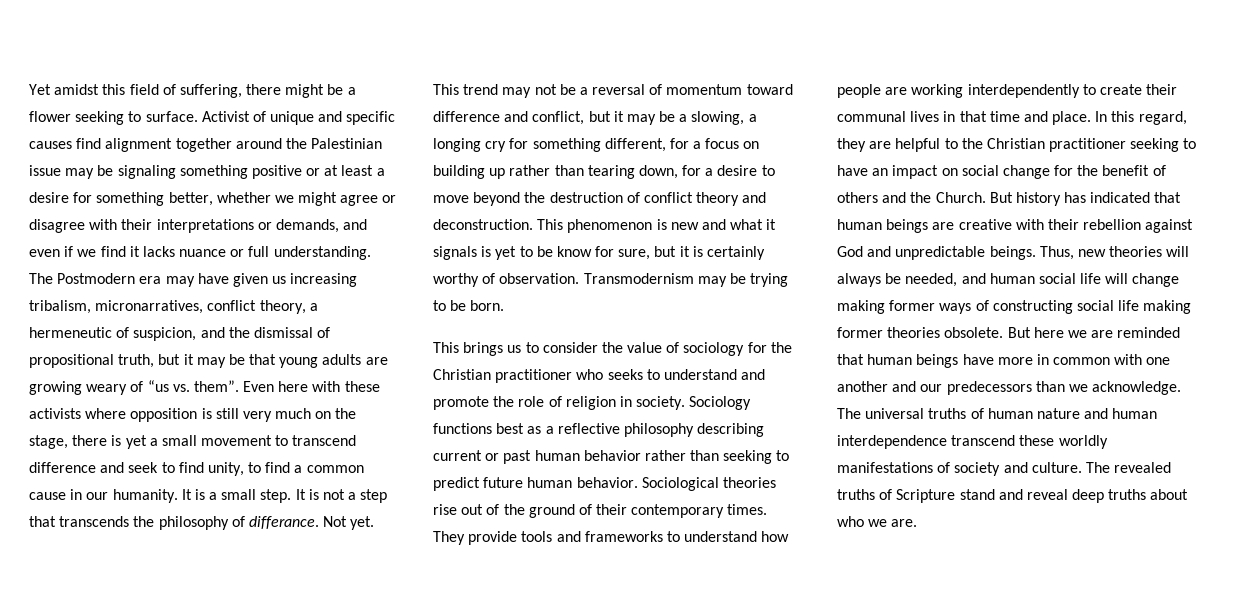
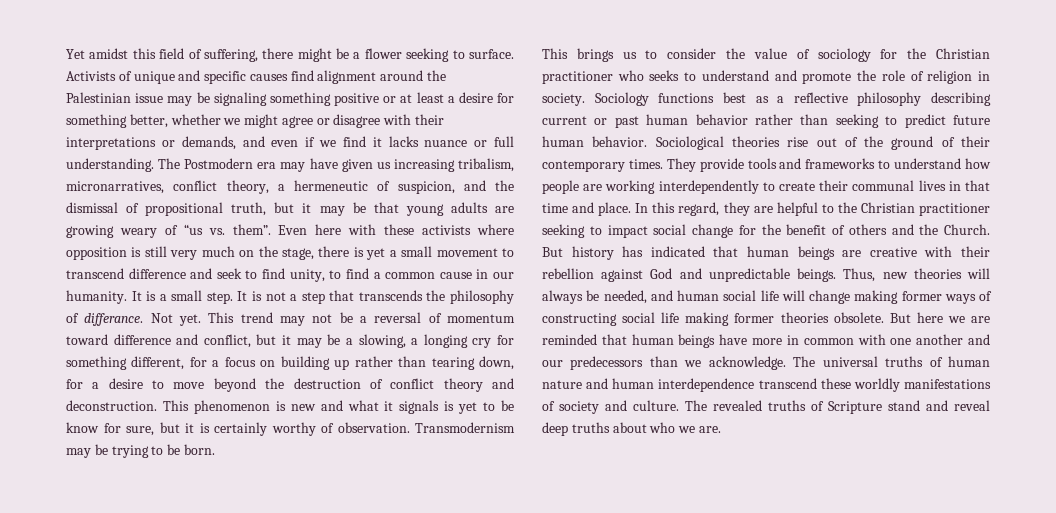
- Activist of unique and specific causes find alignment together around the Palestinian issue may be signaling something positive or at least a desire for something better, whether we might agree or disagree with their interpretations or demands, and even if we find it lacks nuance or full understanding.
+ Activists of unique and specific causes find alignment around the Palestinian issue may be signaling something positive or at least a desire for something better, whether we might agree or disagree with their interpretations or demands, and even if we find it lacks nuance or full understanding.
- In this regard, they are helpful to the Christian practitioner seeking to have an impact on social change for the benefit of others and the Church.
+ In this regard, they are helpful to the Christian practitioner seeking to impact social change for the benefit of others and the Church.

